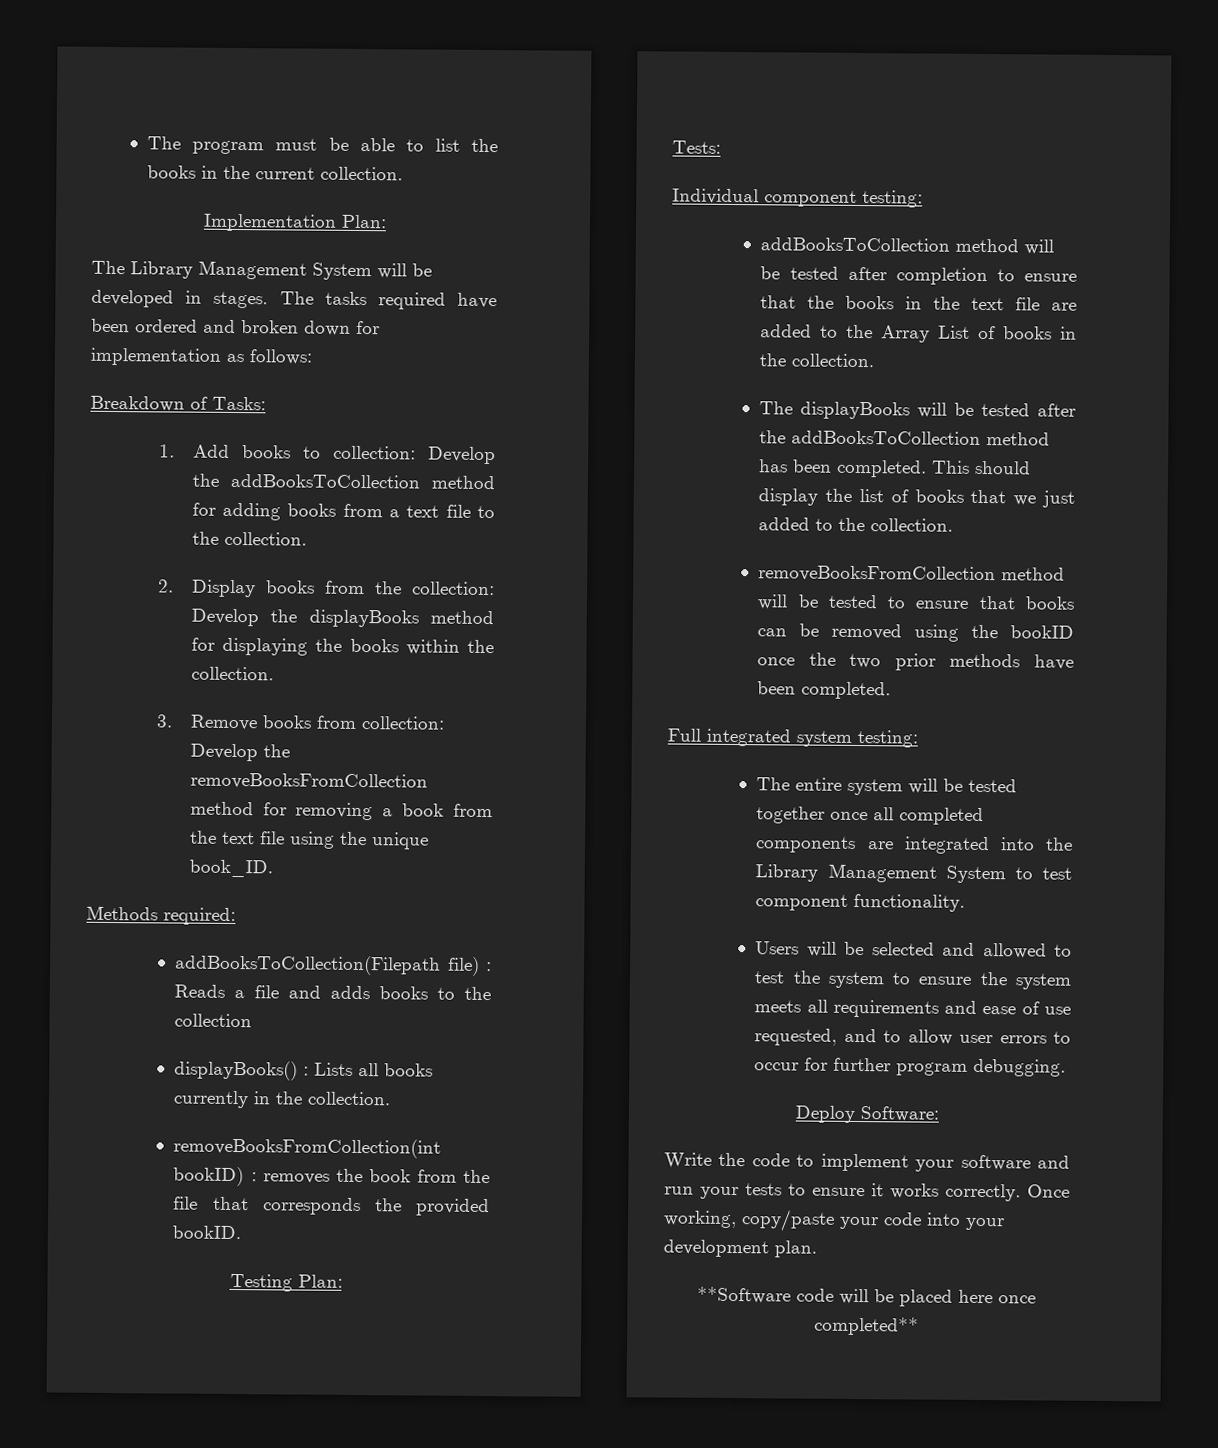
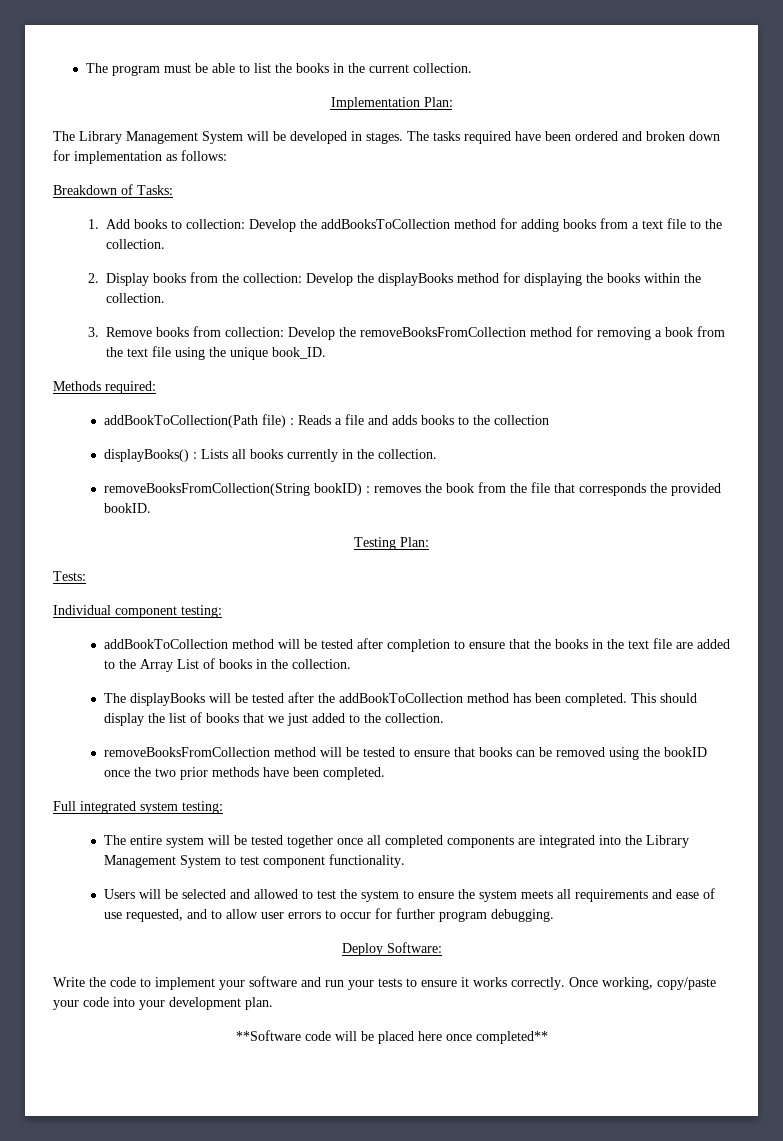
- addBooksToCollection(Filepath file) : Reads a file and adds books to the collection
+ addBookToCollection(Path file) : Reads a file and adds books to the collection
- removeBooksFromCollection(int bookID) : removes the book from the file that corresponds the provided bookID.
+ removeBooksFromCollection(String bookID) : removes the book from the file that corresponds the provided bookID.
- addBooksToCollection method will be tested after completion to ensure that the books in the text file are added to the Array List of books in the collection.
+ addBookToCollection method will be tested after completion to ensure that the books in the text file are added to the Array List of books in the collection.
- The displayBooks will be tested after the addBooksToCollection method has been completed.
+ The displayBooks will be tested after the addBookToCollection method has been completed.

